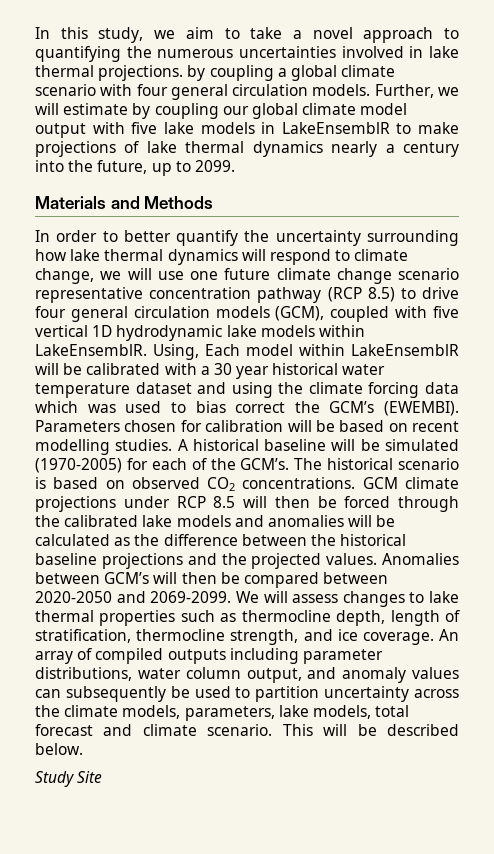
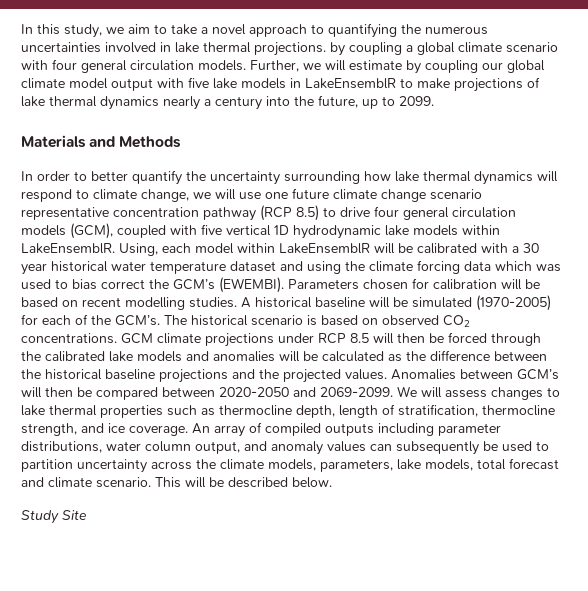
- Using, Each model within LakeEnsemblR will be calibrated with a 30 year historical water temperature dataset and using the climate forcing data which was used to bias correct the GCM’s (EWEMBI).
+ Using, each model within LakeEnsemblR will be calibrated with a 30 year historical water temperature dataset and using the climate forcing data which was used to bias correct the GCM’s (EWEMBI).

